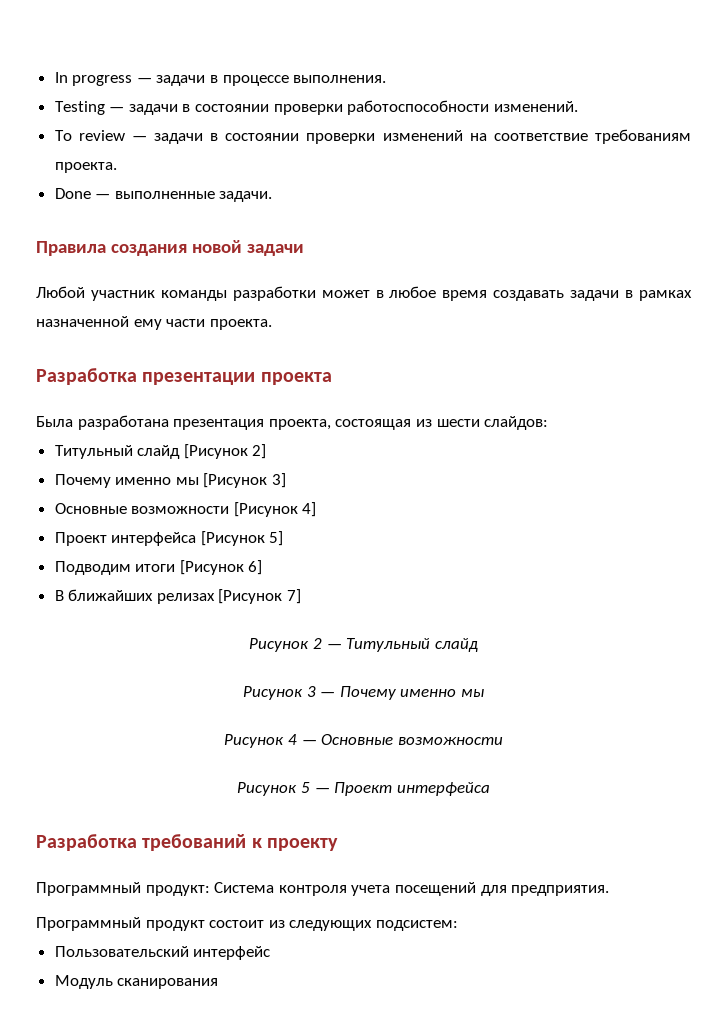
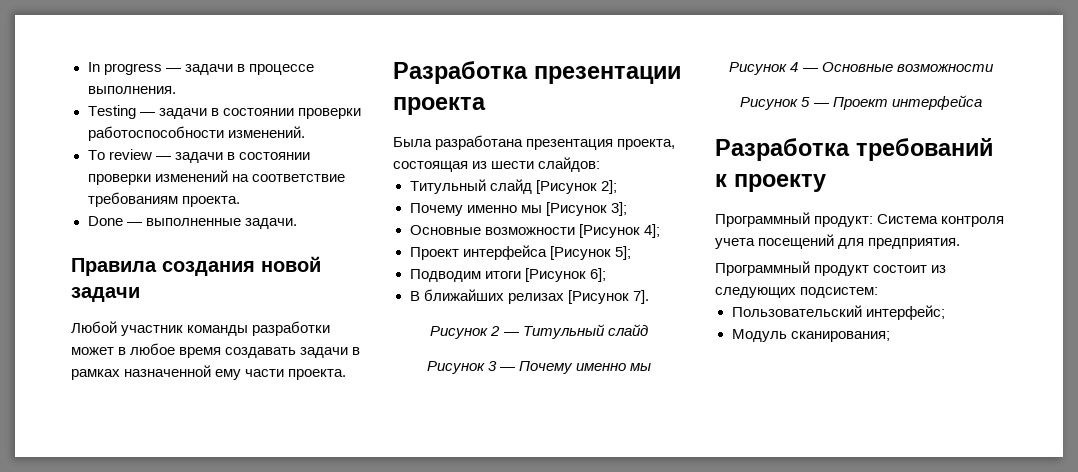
- Титульный слайд [Рисунок 2]
+ Титульный слайд [Рисунок 2];
- Почему именно мы [Рисунок 3]
+ Почему именно мы [Рисунок 3];
- Основные возможности [Рисунок 4]
+ Основные возможности [Рисунок 4];
- Проект интерфейса [Рисунок 5]
+ Проект интерфейса [Рисунок 5];
- Подводим итоги [Рисунок 6]
+ Подводим итоги [Рисунок 6];
- В ближайших релизах [Рисунок 7]
+ В ближайших релизах [Рисунок 7].
- Пользовательский интерфейс
+ Пользовательский интерфейс;
- Модуль сканирования
+ Модуль сканирования;

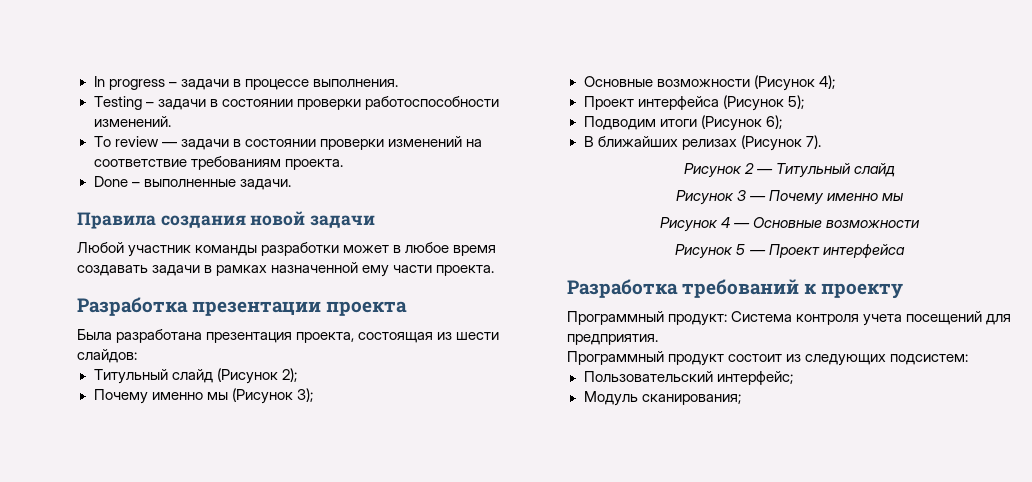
- In progress — задачи в процессе выполнения.
+ In progress – задачи в процессе выполнения.
- Testing — задачи в состоянии проверки работоспособности изменений.
+ Testing – задачи в состоянии проверки работоспособности изменений.
- Done — выполненные задачи.
+ Done – выполненные задачи.
- Титульный слайд [Рисунок 2];
- Почему именно мы [Рисунок 3];
- Основные возможности [Рисунок 4];
- Проект интерфейса [Рисунок 5];
+ Титульный слайд (Рисунок 2);
+ Почему именно мы (Рисунок 3);
+ Основные возможности (Рисунок 4);
+ Проект интерфейса (Рисунок 5);
- Подводим итоги [Рисунок 6];
+ Подводим итоги (Рисунок 6);
- В ближайших релизах [Рисунок 7].
+ В ближайших релизах (Рисунок 7).

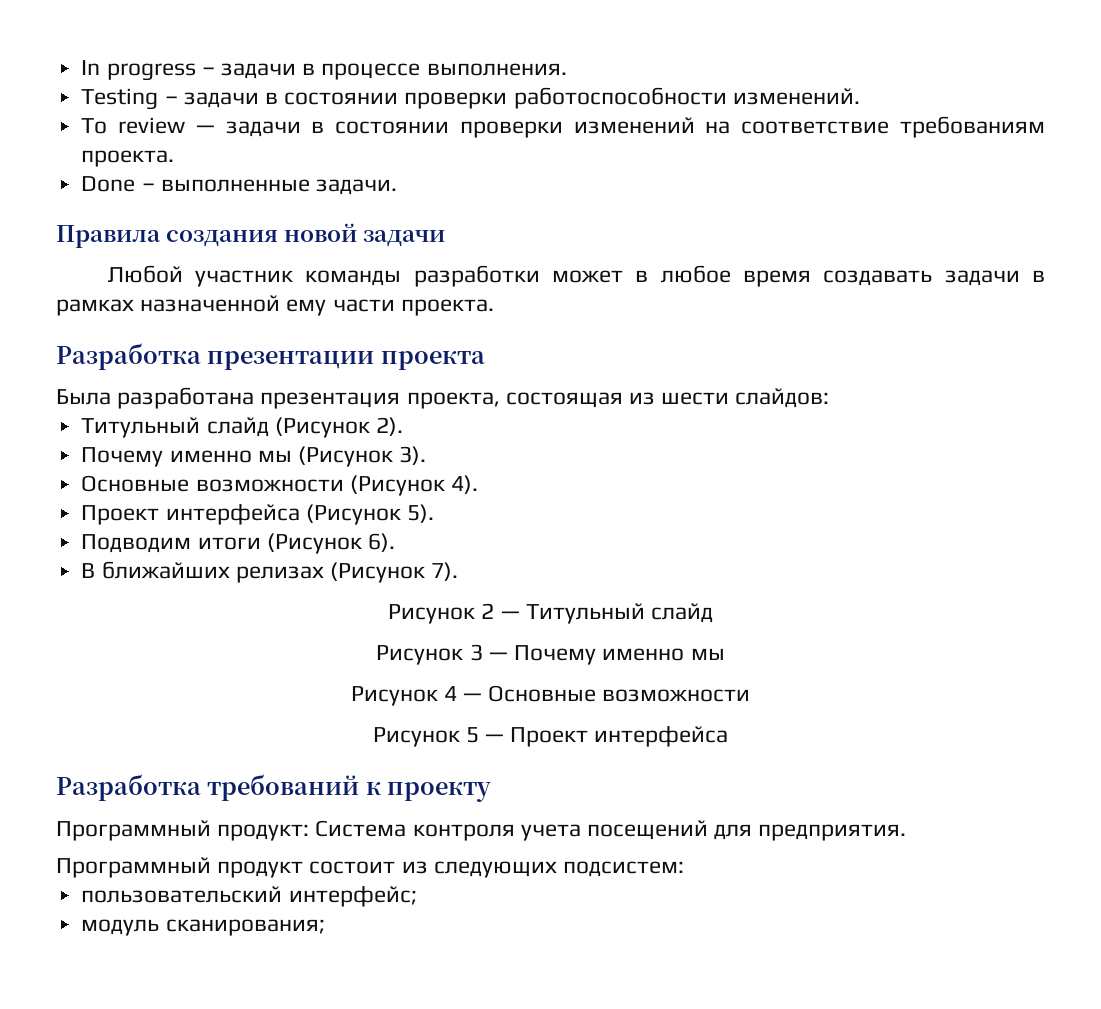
- Титульный слайд (Рисунок 2);
+ Титульный слайд (Рисунок 2).
- Почему именно мы (Рисунок 3);
+ Почему именно мы (Рисунок 3).
- Основные возможности (Рисунок 4);
+ Основные возможности (Рисунок 4).
- Проект интерфейса (Рисунок 5);
+ Проект интерфейса (Рисунок 5).
- Подводим итоги (Рисунок 6);
+ Подводим итоги (Рисунок 6).
- Пользовательский интерфейс;
+ пользовательский интерфейс;
- Модуль сканирования;
+ модуль сканирования;

